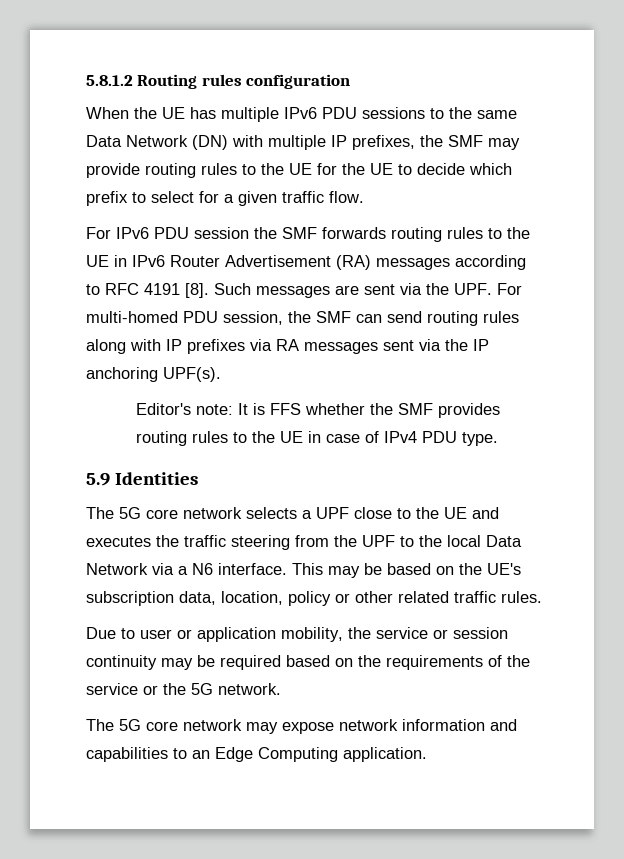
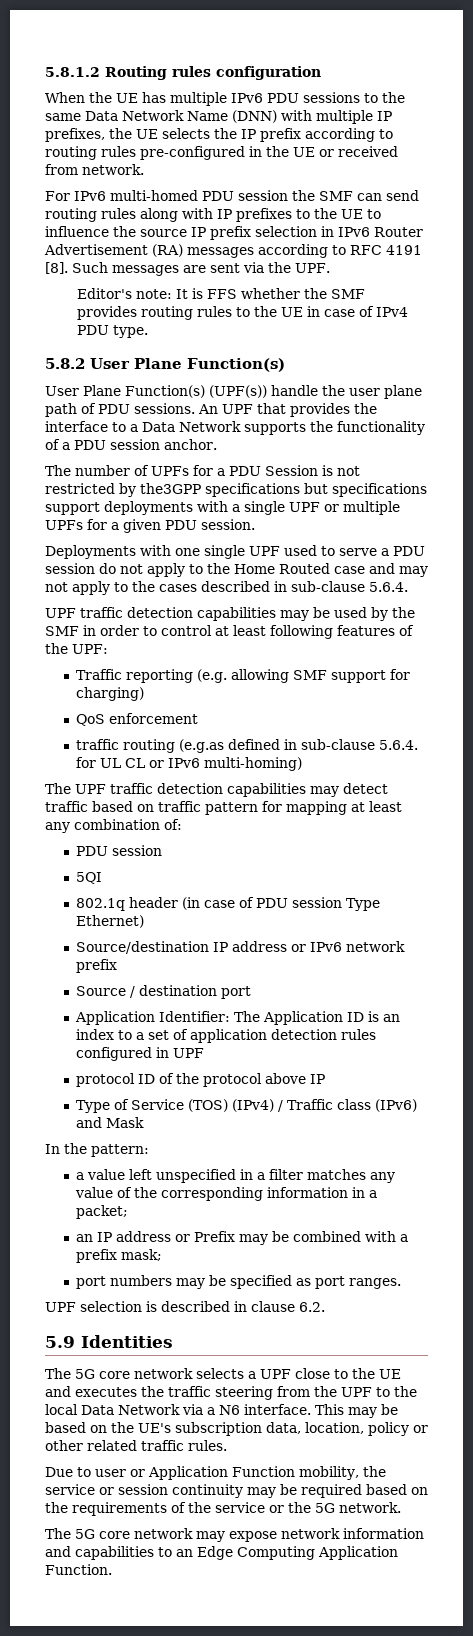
- When the UE has multiple IPv6 PDU sessions to the same Data Network (DN) with multiple IP prefixes, the SMF may provide routing rules to the UE for the UE to decide which prefix to select for a given traffic flow.
+ When the UE has multiple IPv6 PDU sessions to the same Data Network Name (DNN) with multiple IP prefixes, the UE selects the IP prefix according to routing rules pre-configured in the UE or received from network.
- For IPv6 PDU session the SMF forwards routing rules to the UE in IPv6 Router Advertisement (RA) messages according to RFC 4191 [8].
+ For IPv6 multi-homed PDU session the SMF can send routing rules along with IP prefixes to the UE to influence the source IP prefix selection in IPv6 Router Advertisement (RA) messages according to RFC 4191 [8].
- Such messages are sent via the UPF. For multi-homed PDU session, the SMF can send routing rules along with IP prefixes via RA messages sent via the IP anchoring UPF(s).
+ Such messages are sent via the UPF.
+ 5.8.2 User Plane Function(s)
+ User Plane Function(s) (UPF(s)) handle the user plane path of PDU sessions. An UPF that provides the interface to a Data Network supports the functionality of a PDU session anchor.
+ The number of UPFs for a PDU Session is not restricted by the3GPP specifications but specifications support deployments with a single UPF or multiple UPFs for a given PDU session.
+ Deployments with one single UPF used to serve a PDU session do not apply to the Home Routed case and may not apply to the cases described in sub-clause 5.6.4.
+ UPF traffic detection capabilities may be used by the SMF in order to control at least following features of the UPF:
+ Traffic reporting (e.g. allowing SMF support for charging)
+ QoS enforcement
+ traffic routing (e.g.as defined in sub-clause 5.6.4. for UL CL or IPv6 multi-homing)
+ The UPF traffic detection capabilities may detect traffic based on traffic pattern for mapping at least any combination of:
+ PDU session
+ 5QI
+ 802.1q header (in case of PDU session Type Ethernet)
+ Source/destination IP address or IPv6 network prefix
+ Source / destination port
+ Application Identifier: The Application ID is an index to a set of application detection rules configured in UPF
+ protocol ID of the protocol above IP
+ Type of Service (TOS) (IPv4) / Traffic class (IPv6) and Mask
+ In the pattern:
+ a value left unspecified in a filter matches any value of the corresponding information in a packet;
+ an IP address or Prefix may be combined with a prefix mask;
+ port numbers may be specified as port ranges.
+ UPF selection is described in clause 6.2.
- Due to user or application mobility, the service or session continuity may be required based on the requirements of the service or the 5G network.
+ Due to user or Application Function mobility, the service or session continuity may be required based on the requirements of the service or the 5G network.
- The 5G core network may expose network information and capabilities to an Edge Computing application.
+ The 5G core network may expose network information and capabilities to an Edge Computing Application Function.

